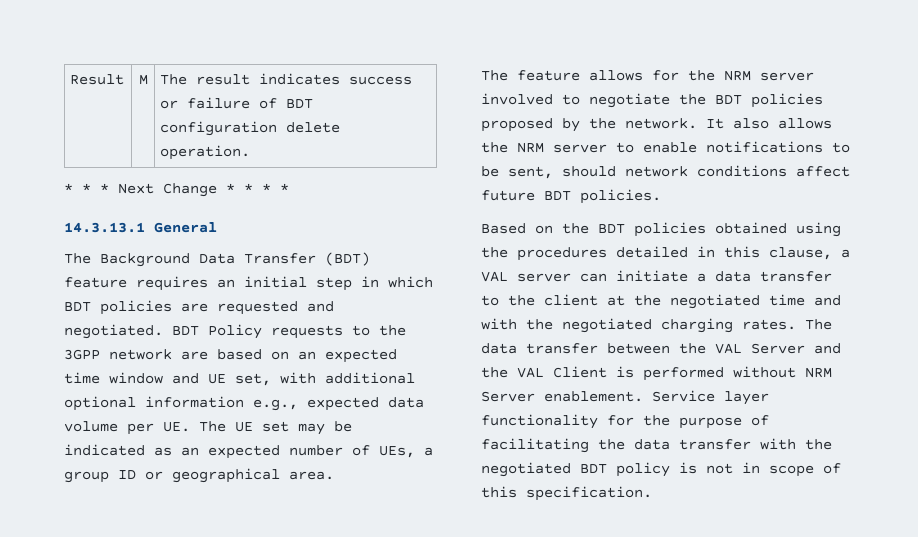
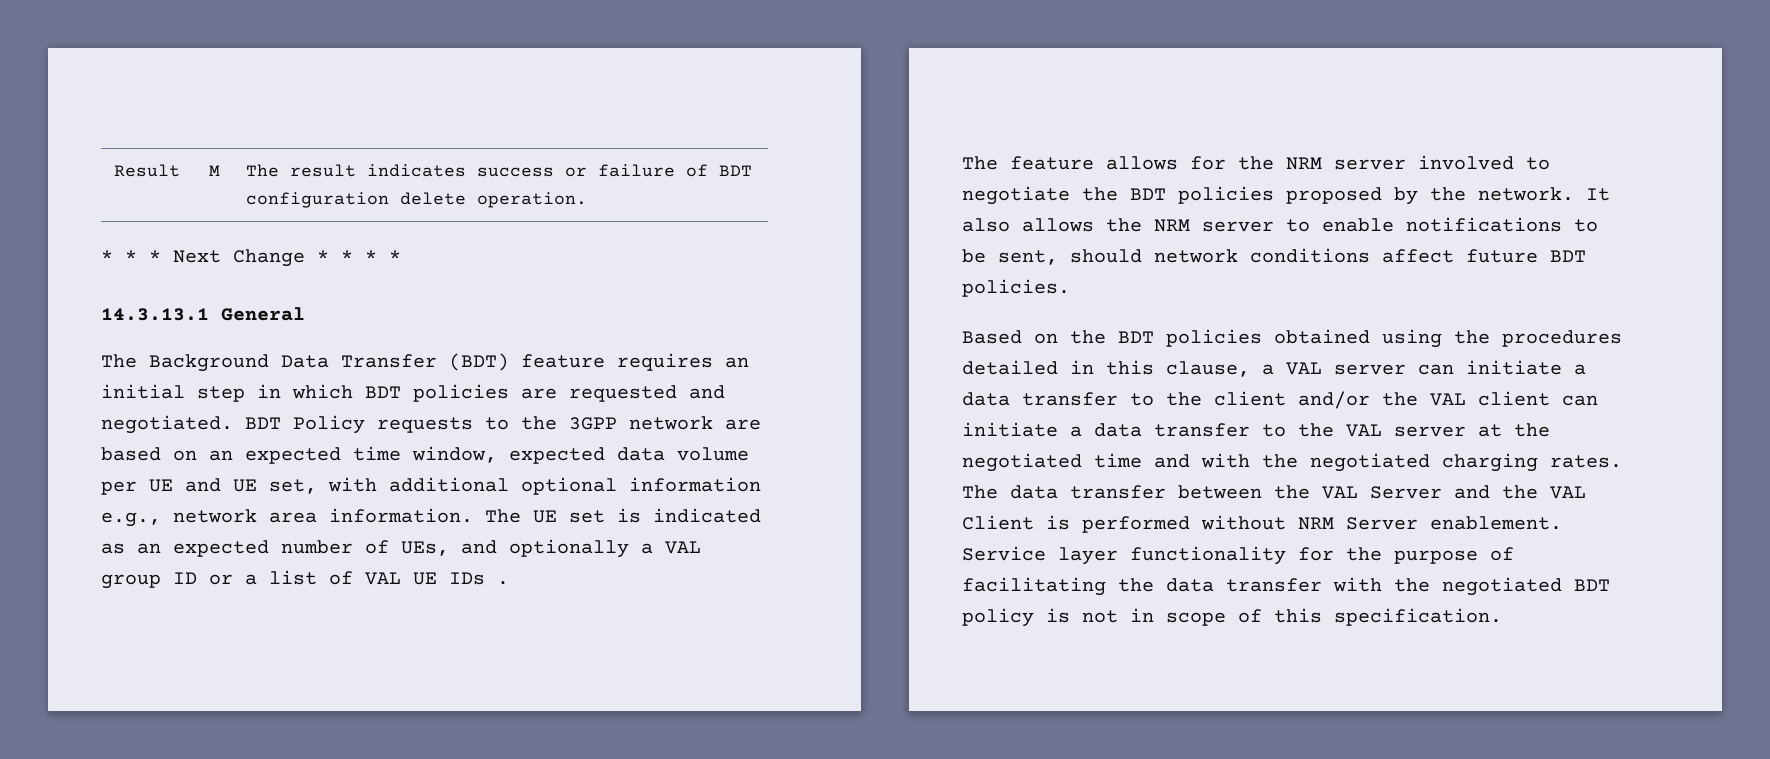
- BDT Policy requests to the 3GPP network are based on an expected time window and UE set, with additional optional information e.g., expected data volume per UE. The UE set may be indicated as an expected number of UEs, a group ID or geographical area.
+ BDT Policy requests to the 3GPP network are based on an expected time window, expected data volume per UE and UE set, with additional optional information e.g., network area information. The UE set is indicated as an expected number of UEs, and optionally a VAL group ID or a list of VAL UE IDs .
- Based on the BDT policies obtained using the procedures detailed in this clause, a VAL server can initiate a data transfer to the client at the negotiated time and with the negotiated charging rates.
+ Based on the BDT policies obtained using the procedures detailed in this clause, a VAL server can initiate a data transfer to the client and/or the VAL client can initiate a data transfer to the VAL server at the negotiated time and with the negotiated charging rates.

